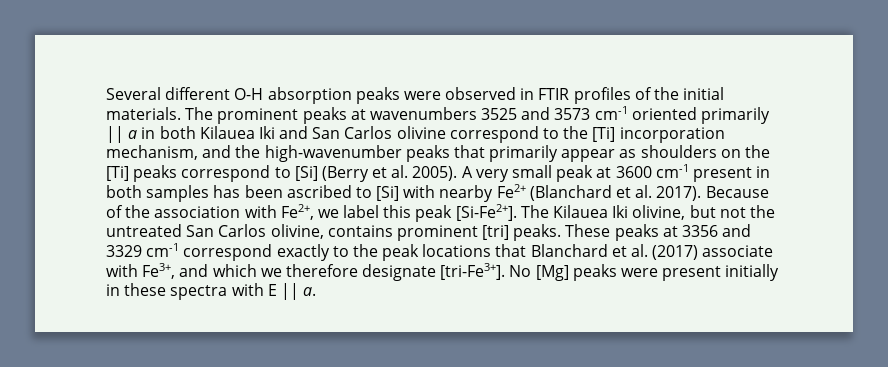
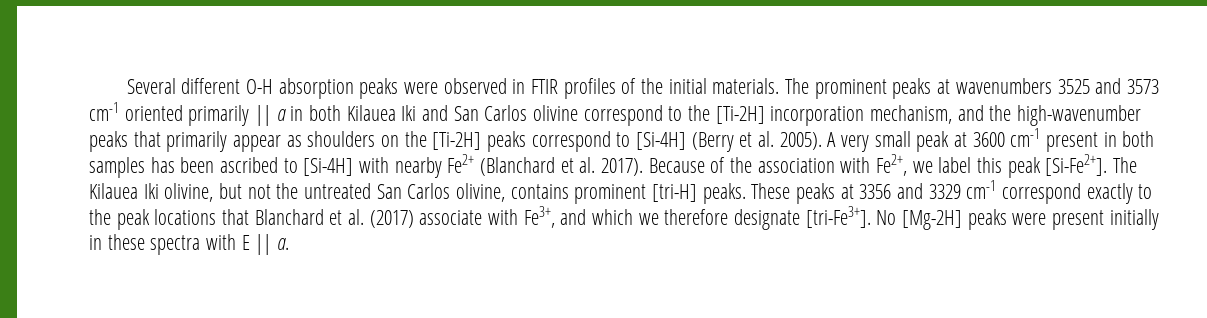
- The prominent peaks at wavenumbers 3525 and 3573 cm-1 oriented primarily || a in both Kilauea Iki and San Carlos olivine correspond to the [Ti] incorporation mechanism, and the high-wavenumber peaks that primarily appear as shoulders on the [Ti] peaks correspond to [Si] (Berry et al. 2005).
+ The prominent peaks at wavenumbers 3525 and 3573 cm-1 oriented primarily || a in both Kilauea Iki and San Carlos olivine correspond to the [Ti-2H] incorporation mechanism, and the high-wavenumber peaks that primarily appear as shoulders on the [Ti-2H] peaks correspond to [Si-4H] (Berry et al. 2005).
- A very small peak at 3600 cm-1 present in both samples has been ascribed to [Si] with nearby Fe2+ (Blanchard et al. 2017).
+ A very small peak at 3600 cm-1 present in both samples has been ascribed to [Si-4H] with nearby Fe2+ (Blanchard et al. 2017).
- The Kilauea Iki olivine, but not the untreated San Carlos olivine, contains prominent [tri] peaks.
+ The Kilauea Iki olivine, but not the untreated San Carlos olivine, contains prominent [tri-H] peaks.
- No [Mg] peaks were present initially in these spectra with E || a.
+ No [Mg-2H] peaks were present initially in these spectra with E || a.

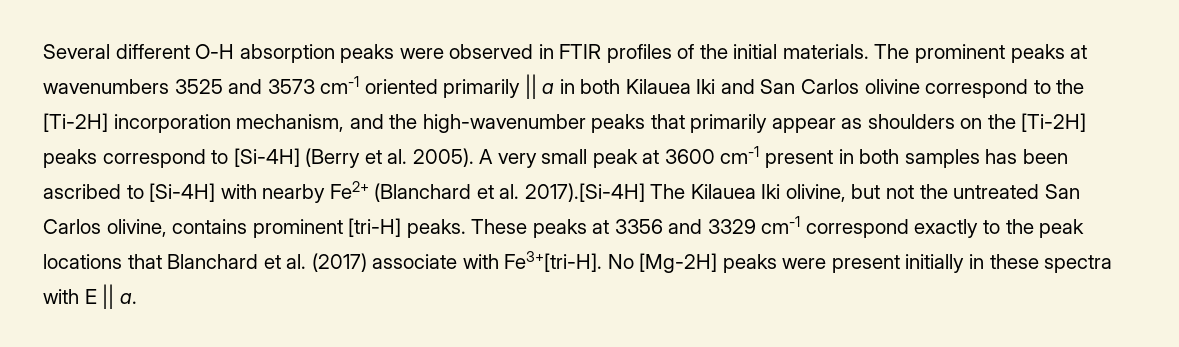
- A very small peak at 3600 cm-1 present in both samples has been ascribed to [Si-4H] with nearby Fe2+ (Blanchard et al. 2017). Because of the association with Fe2+, we label this peak [Si-Fe2+]. The Kilauea Iki olivine, but not the untreated San Carlos olivine, contains prominent [tri-H] peaks.
+ A very small peak at 3600 cm-1 present in both samples has been ascribed to [Si-4H] with nearby Fe2+ (Blanchard et al. 2017).[Si-4H] The Kilauea Iki olivine, but not the untreated San Carlos olivine, contains prominent [tri-H] peaks.
- These peaks at 3356 and 3329 cm-1 correspond exactly to the peak locations that Blanchard et al. (2017) associate with Fe3+, and which we therefore designate [tri-Fe3+].
+ These peaks at 3356 and 3329 cm-1 correspond exactly to the peak locations that Blanchard et al. (2017) associate with Fe3+[tri-H].

